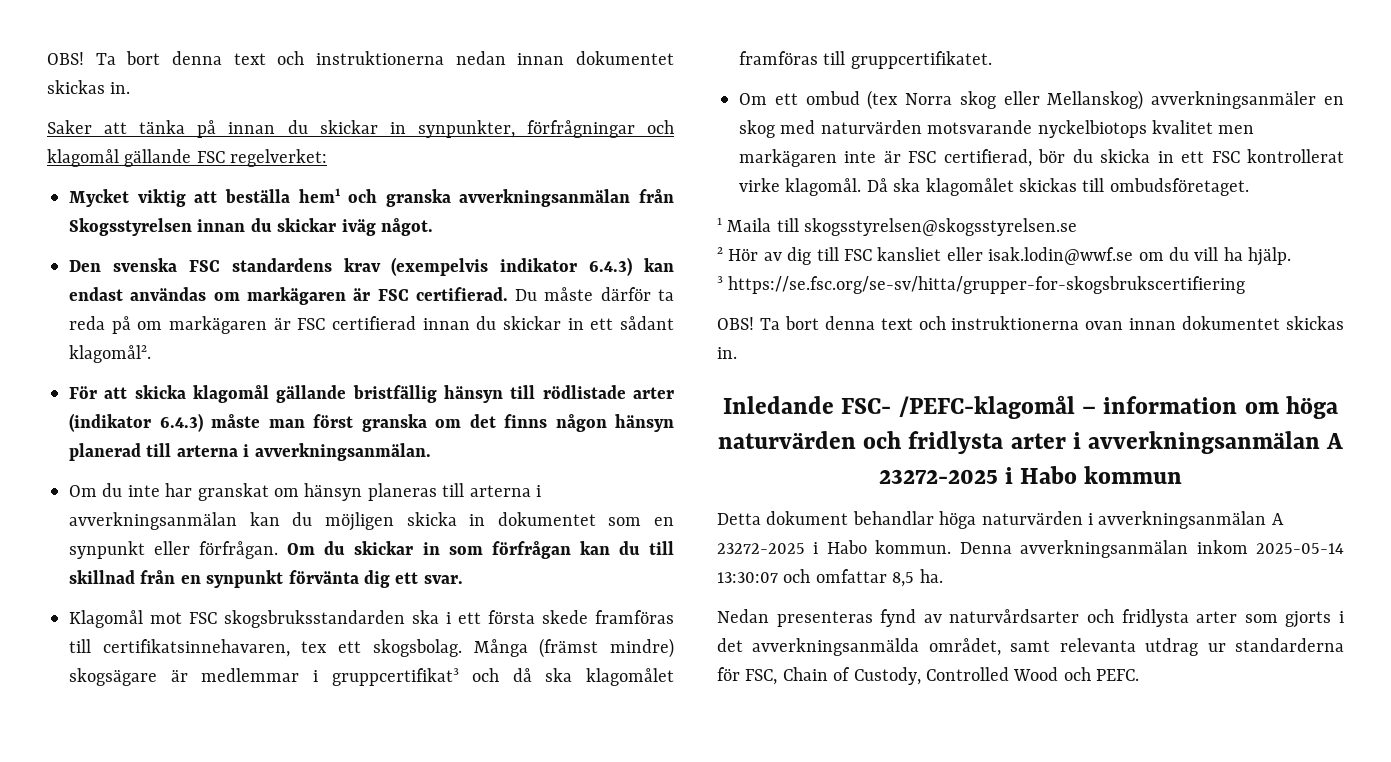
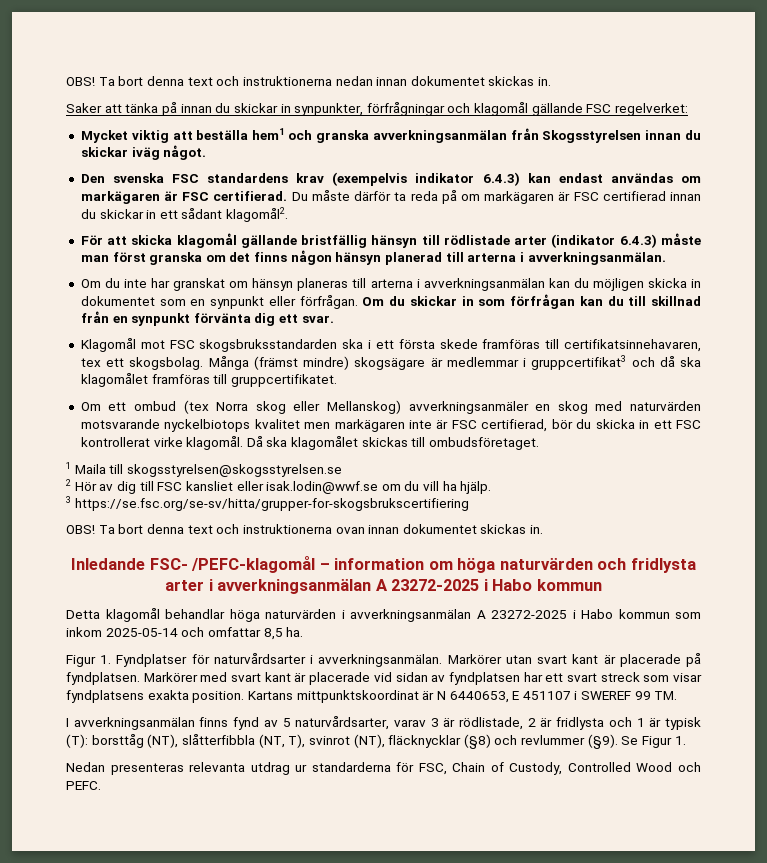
- Detta dokument behandlar höga naturvärden i avverkningsanmälan A 23272-2025 i Habo kommun. Denna avverkningsanmälan inkom 2025-05-14 13:30:07 och omfattar 8,5 ha.
+ Detta klagomål behandlar höga naturvärden i avverkningsanmälan A 23272-2025 i Habo kommun som inkom 2025-05-14 och omfattar 8,5 ha.
- Nedan presenteras fynd av naturvårdsarter och fridlysta arter som gjorts i det avverkningsanmälda området, samt relevanta utdrag ur standarderna för FSC, Chain of Custody, Controlled Wood och PEFC.
+ Figur 1. Fyndplatser för naturvårdsarter i avverkningsanmälan. Markörer utan svart kant är placerade på fyndplatsen. Markörer med svart kant är placerade vid sidan av fyndplatsen har ett svart streck som visar fyndplatsens exakta position. Kartans mittpunktskoordinat är N 6440653, E 451107 i SWEREF 99 TM.
+ I avverkningsanmälan finns fynd av 5 naturvårdsarter, varav 3 är rödlistade, 2 är fridlysta och 1 är typisk (T): borsttåg (NT), slåtterfibbla (NT, T), svinrot (NT), fläcknycklar (§8) och revlummer (§9). Se Figur 1.
+ Nedan presenteras relevanta utdrag ur standarderna för FSC, Chain of Custody, Controlled Wood och PEFC.

